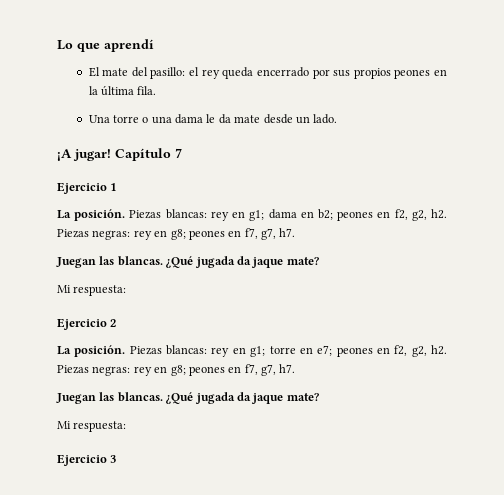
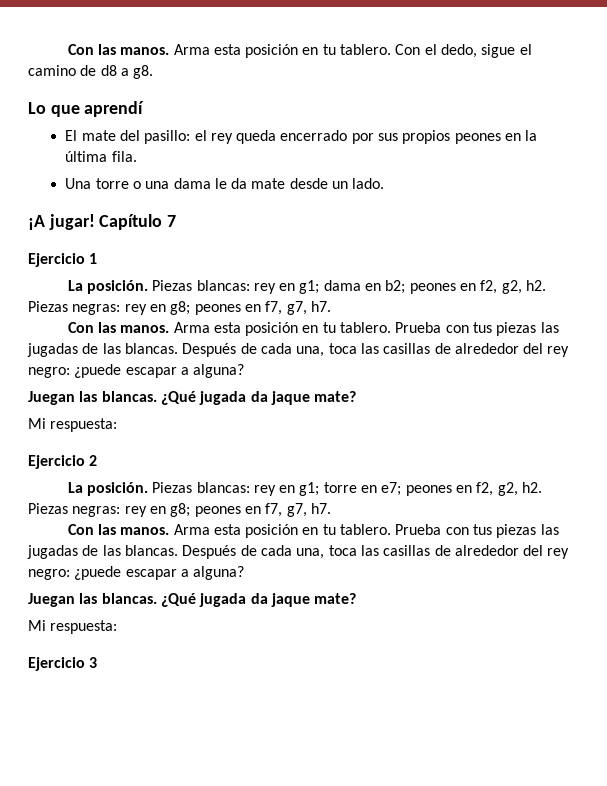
+ Con las manos. Arma esta posición en tu tablero. Con el dedo, sigue el camino de d8 a g8.
  Piezas blancas: rey en g1; dama en b2; peones en f2, g2, h2. Piezas negras: rey en g8; peones en f7, g7, h7.
+ Con las manos. Arma esta posición en tu tablero. Prueba con tus piezas las jugadas de las blancas. Después de cada una, toca las casillas de alrededor del rey negro: ¿puede escapar a alguna?
  Piezas blancas: rey en g1; torre en e7; peones en f2, g2, h2. Piezas negras: rey en g8; peones en f7, g7, h7.
+ Con las manos. Arma esta posición en tu tablero. Prueba con tus piezas las jugadas de las blancas. Después de cada una, toca las casillas de alrededor del rey negro: ¿puede escapar a alguna?

